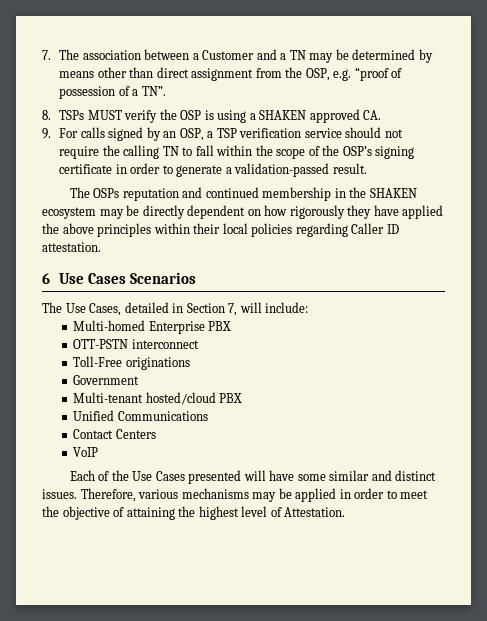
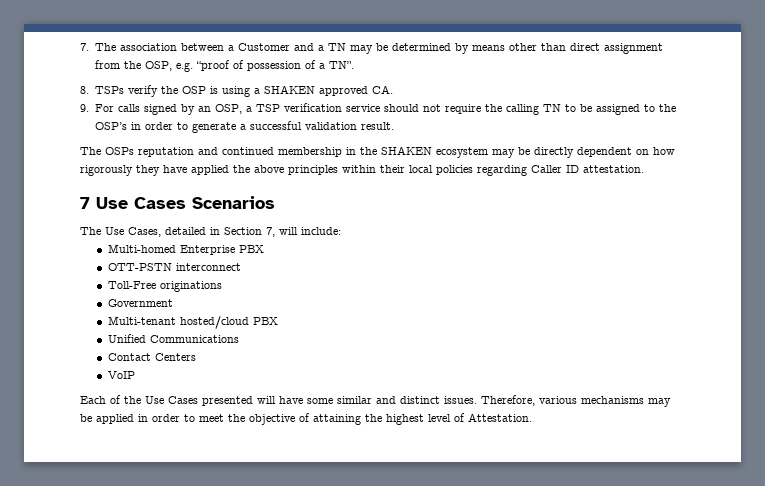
- 8. TSPs MUST verify the OSP is using a SHAKEN approved CA.
+ 8. TSPs verify the OSP is using a SHAKEN approved CA.
- 9. For calls signed by an OSP, a TSP verification service should not require the calling TN to fall within the scope of the OSP’s signing certificate in order to generate a validation-passed result.
+ 9. For calls signed by an OSP, a TSP verification service should not require the calling TN to be assigned to the OSP’s in order to generate a successful validation result.
- 6 Use Cases Scenarios
+ 7 Use Cases Scenarios

